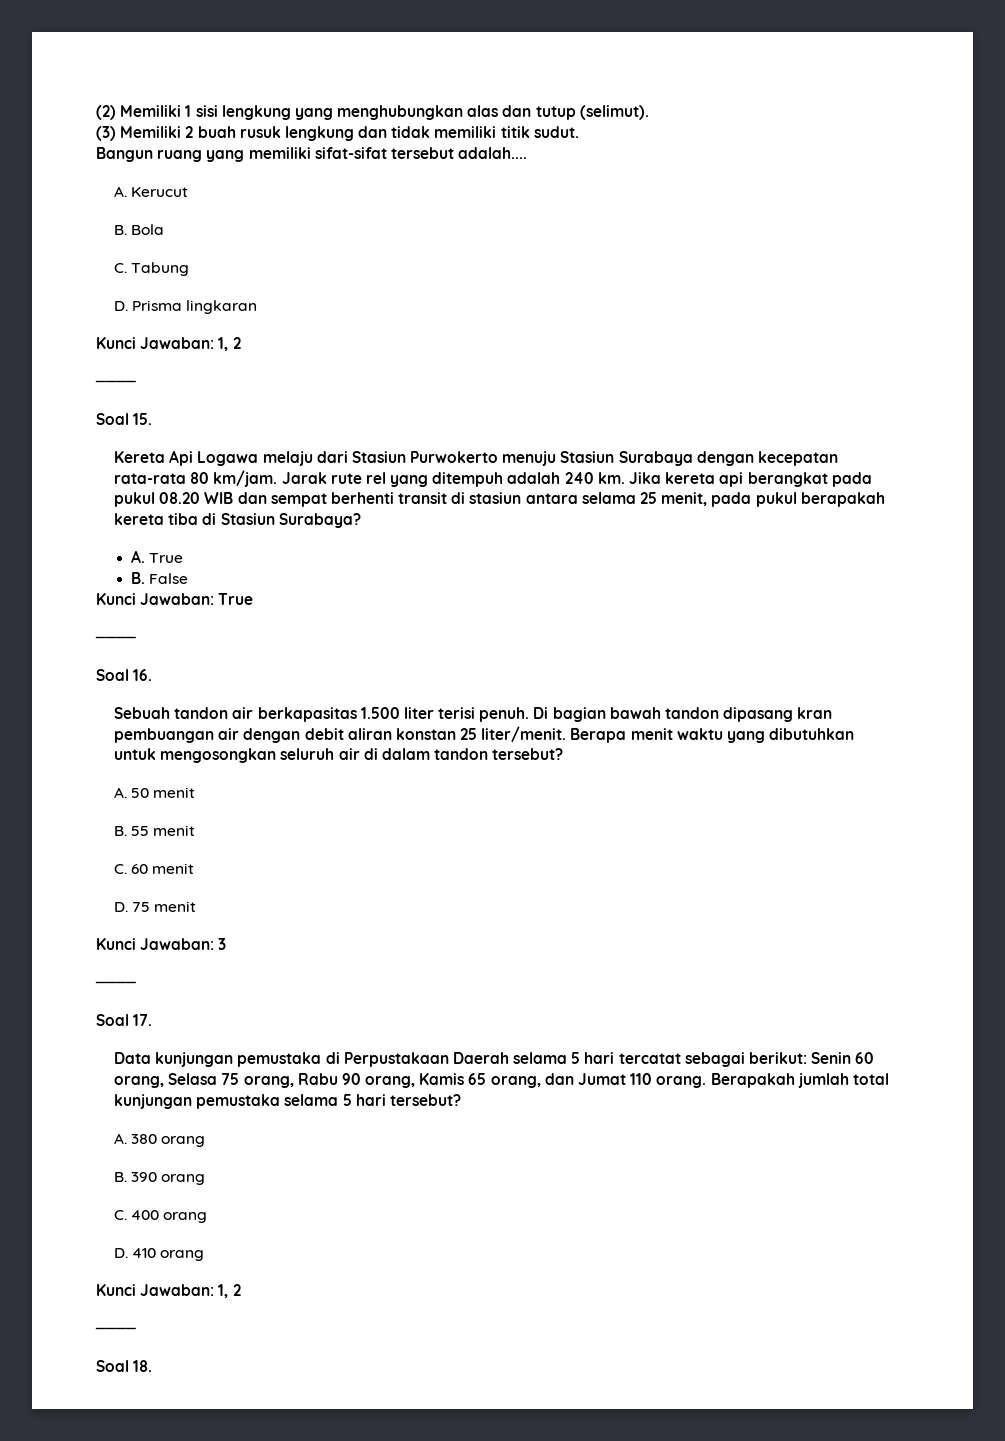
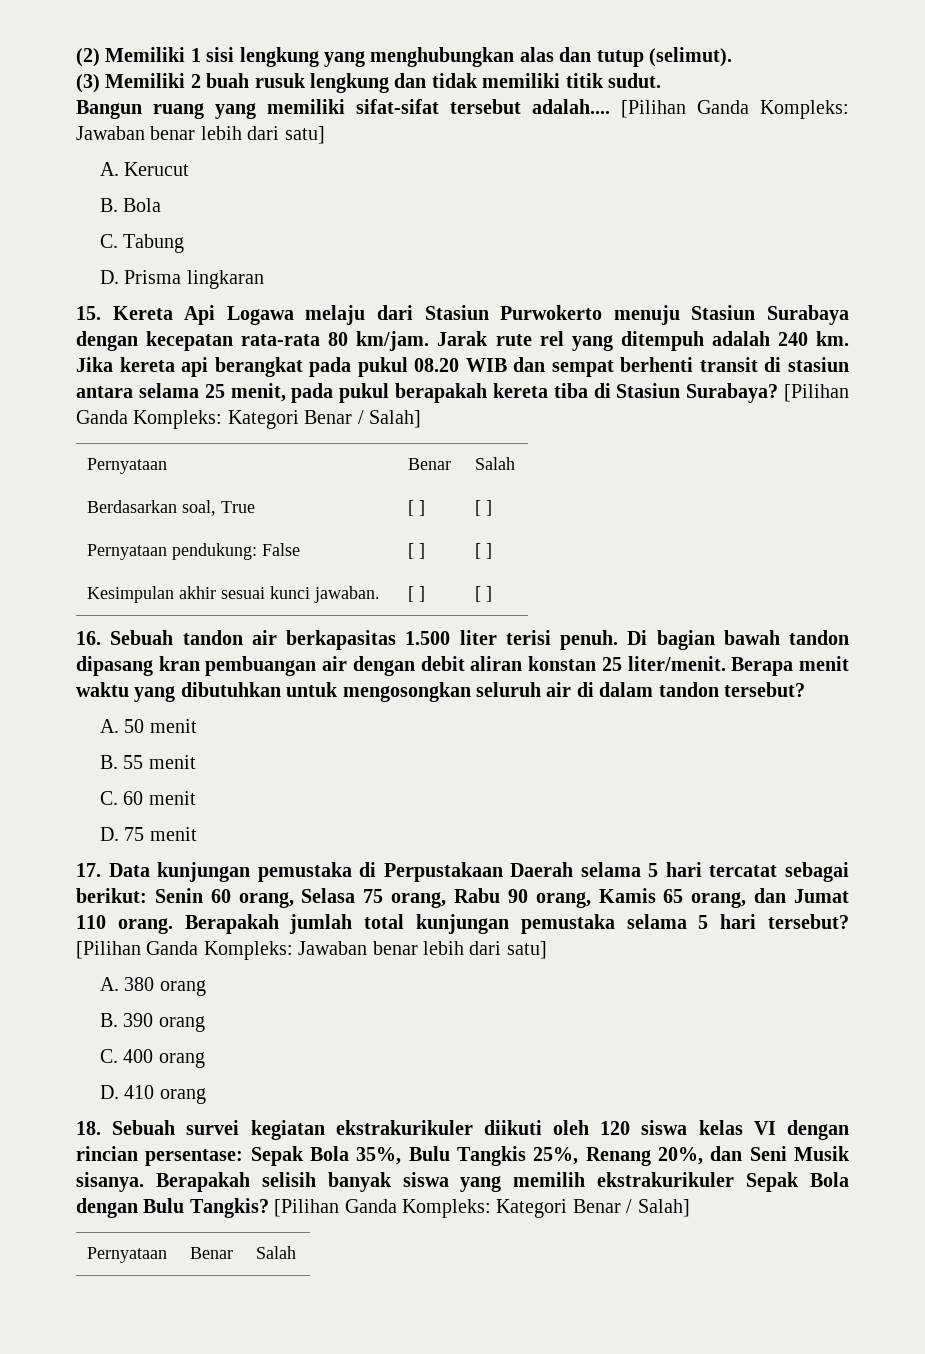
- Bangun ruang yang memiliki sifat-sifat tersebut adalah....
+ Bangun ruang yang memiliki sifat-sifat tersebut adalah.... [Pilihan Ganda Kompleks: Jawaban benar lebih dari satu]
  D. Prisma lingkaran
- Kunci Jawaban: 1, 2
- ────
- Soal 15.
- Kereta Api Logawa melaju dari Stasiun Purwokerto menuju Stasiun Surabaya dengan kecepatan rata-rata 80 km/jam.
+ 15. Kereta Api Logawa melaju dari Stasiun Purwokerto menuju Stasiun Surabaya dengan kecepatan rata-rata 80 km/jam.
- Jika kereta api berangkat pada pukul 08.20 WIB dan sempat berhenti transit di stasiun antara selama 25 menit, pada pukul berapakah kereta tiba di Stasiun Surabaya?
- A. True
- B. False
- Kunci Jawaban: True
- ────
- Soal 16.
- Sebuah tandon air berkapasitas 1.500 liter terisi penuh.
+ Jika kereta api berangkat pada pukul 08.20 WIB dan sempat berhenti transit di stasiun antara selama 25 menit, pada pukul berapakah kereta tiba di Stasiun Surabaya? [Pilihan Ganda Kompleks: Kategori Benar / Salah]
+ Pernyataan | Benar | Salah
+ Berdasarkan soal, True | [ ] | [ ]
+ Pernyataan pendukung: False | [ ] | [ ]
+ Kesimpulan akhir sesuai kunci jawaban. | [ ] | [ ]
+ 16. Sebuah tandon air berkapasitas 1.500 liter terisi penuh.
- Kunci Jawaban: 3
- ────
- Soal 17.
- Data kunjungan pemustaka di Perpustakaan Daerah selama 5 hari tercatat sebagai berikut: Senin 60 orang, Selasa 75 orang, Rabu 90 orang, Kamis 65 orang, dan Jumat 110 orang.
+ 17. Data kunjungan pemustaka di Perpustakaan Daerah selama 5 hari tercatat sebagai berikut: Senin 60 orang, Selasa 75 orang, Rabu 90 orang, Kamis 65 orang, dan Jumat 110 orang.
- Berapakah jumlah total kunjungan pemustaka selama 5 hari tersebut?
+ Berapakah jumlah total kunjungan pemustaka selama 5 hari tersebut? [Pilihan Ganda Kompleks: Jawaban benar lebih dari satu]
  D. 410 orang
- Kunci Jawaban: 1, 2
- ────
- Soal 18.
+ 18. Sebuah survei kegiatan ekstrakurikuler diikuti oleh 120 siswa kelas VI dengan rincian persentase: Sepak Bola 35%, Bulu Tangkis 25%, Renang 20%, dan Seni Musik sisanya. Berapakah selisih banyak siswa yang memilih ekstrakurikuler Sepak Bola dengan Bulu Tangkis? [Pilihan Ganda Kompleks: Kategori Benar / Salah]
+ Pernyataan | Benar | Salah

